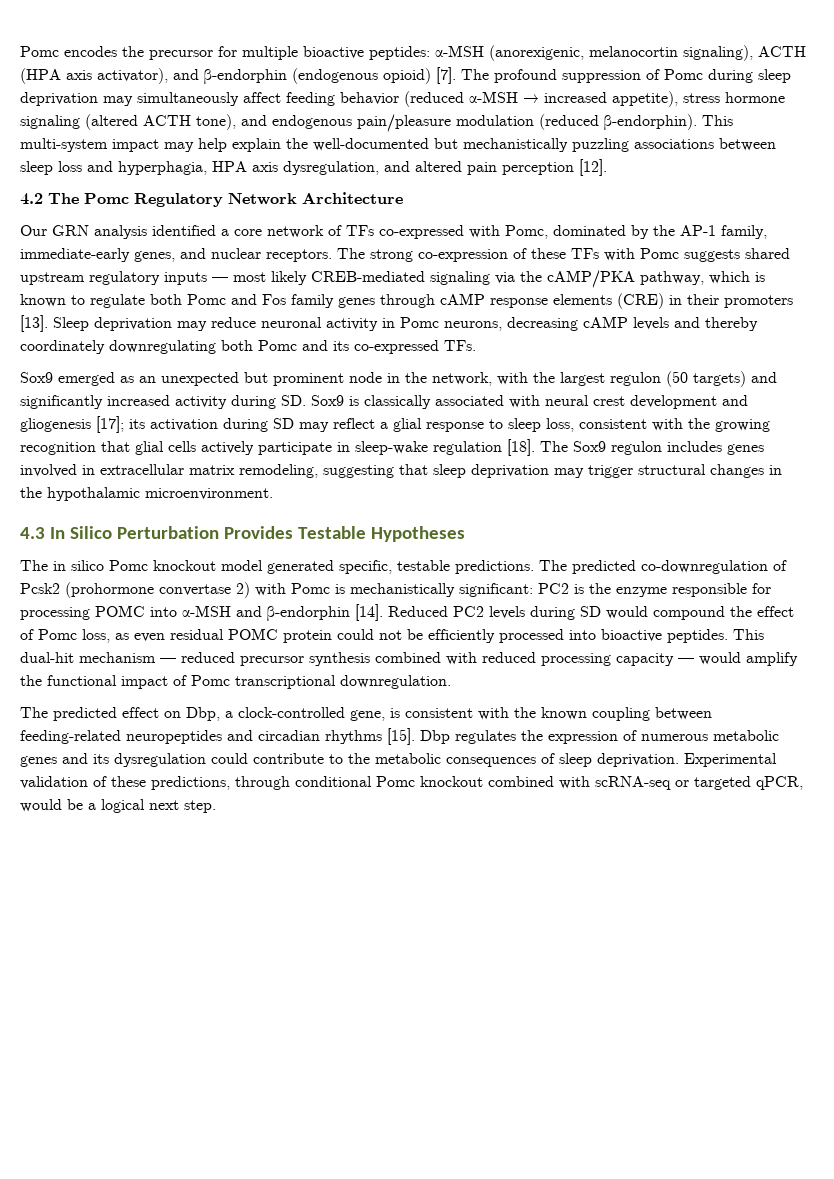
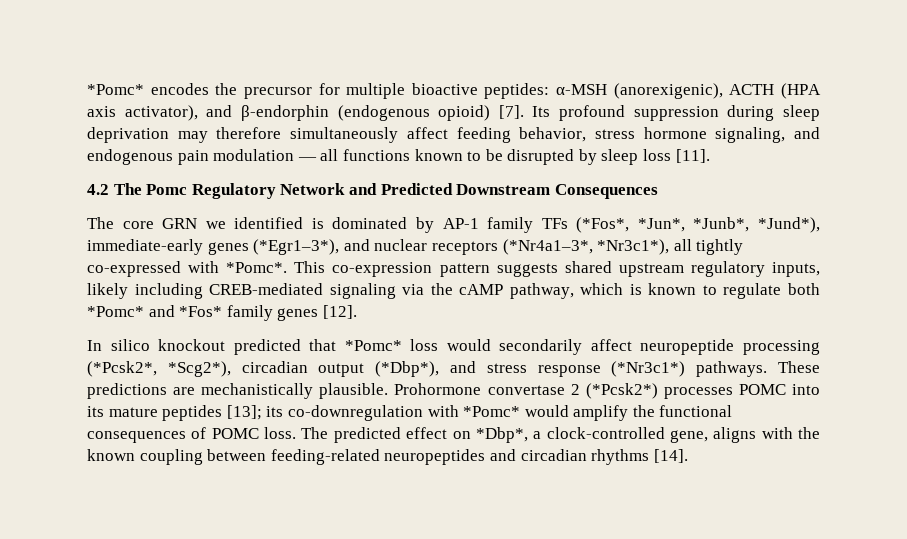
- Pomc encodes the precursor for multiple bioactive peptides: α-MSH (anorexigenic, melanocortin signaling), ACTH (HPA axis activator), and β-endorphin (endogenous opioid) [7].
+ *Pomc* encodes the precursor for multiple bioactive peptides: α-MSH (anorexigenic), ACTH (HPA axis activator), and β-endorphin (endogenous opioid) [7].
- The profound suppression of Pomc during sleep deprivation may simultaneously affect feeding behavior (reduced α-MSH → increased appetite), stress hormone signaling (altered ACTH tone), and endogenous pain/pleasure modulation (reduced β-endorphin). This multi-system impact may help explain the well-documented but mechanistically puzzling associations between sleep loss and hyperphagia, HPA axis dysregulation, and altered pain perception [12].
+ Its profound suppression during sleep deprivation may therefore simultaneously affect feeding behavior, stress hormone signaling, and endogenous pain modulation — all functions known to be disrupted by sleep loss [11].
- 4.2 The Pomc Regulatory Network Architecture
- Our GRN analysis identified a core network of TFs co-expressed with Pomc, dominated by the AP-1 family, immediate-early genes, and nuclear receptors. The strong co-expression of these TFs with Pomc suggests shared upstream regulatory inputs — most likely CREB-mediated signaling via the cAMP/PKA pathway, which is known to regulate both Pomc and Fos family genes through cAMP response elements (CRE) in their promoters [13]. Sleep deprivation may reduce neuronal activity in Pomc neurons, decreasing cAMP levels and thereby coordinately downregulating both Pomc and its co-expressed TFs.
- Sox9 emerged as an unexpected but prominent node in the network, with the largest regulon (50 targets) and significantly increased activity during SD. Sox9 is classically associated with neural crest development and gliogenesis [17]; its activation during SD may reflect a glial response to sleep loss, consistent with the growing recognition that glial cells actively participate in sleep-wake regulation [18]. The Sox9 regulon includes genes involved in extracellular matrix remodeling, suggesting that sleep deprivation may trigger structural changes in the hypothalamic microenvironment.
- 4.3 In Silico Perturbation Provides Testable Hypotheses
- The in silico Pomc knockout model generated specific, testable predictions. The predicted co-downregulation of Pcsk2 (prohormone convertase 2) with Pomc is mechanistically significant: PC2 is the enzyme responsible for processing POMC into α-MSH and β-endorphin [14]. Reduced PC2 levels during SD would compound the effect of Pomc loss, as even residual POMC protein could not be efficiently processed into bioactive peptides. This dual-hit mechanism — reduced precursor synthesis combined with reduced processing capacity — would amplify the functional impact of Pomc transcriptional downregulation.
- The predicted effect on Dbp, a clock-controlled gene, is consistent with the known coupling between feeding-related neuropeptides and circadian rhythms [15]. Dbp regulates the expression of numerous metabolic genes and its dysregulation could contribute to the metabolic consequences of sleep deprivation. Experimental validation of these predictions, through conditional Pomc knockout combined with scRNA-seq or targeted qPCR, would be a logical next step.
+ 4.2 The Pomc Regulatory Network and Predicted Downstream Consequences
+ The core GRN we identified is dominated by AP-1 family TFs (*Fos*, *Jun*, *Junb*, *Jund*), immediate-early genes (*Egr1–3*), and nuclear receptors (*Nr4a1–3*, *Nr3c1*), all tightly co-expressed with *Pomc*. This co-expression pattern suggests shared upstream regulatory inputs, likely including CREB-mediated signaling via the cAMP pathway, which is known to regulate both *Pomc* and *Fos* family genes [12].
+ In silico knockout predicted that *Pomc* loss would secondarily affect neuropeptide processing (*Pcsk2*, *Scg2*), circadian output (*Dbp*), and stress response (*Nr3c1*) pathways. These predictions are mechanistically plausible. Prohormone convertase 2 (*Pcsk2*) processes POMC into its mature peptides [13]; its co-downregulation with *Pomc* would amplify the functional consequences of POMC loss. The predicted effect on *Dbp*, a clock-controlled gene, aligns with the known coupling between feeding-related neuropeptides and circadian rhythms [14].

